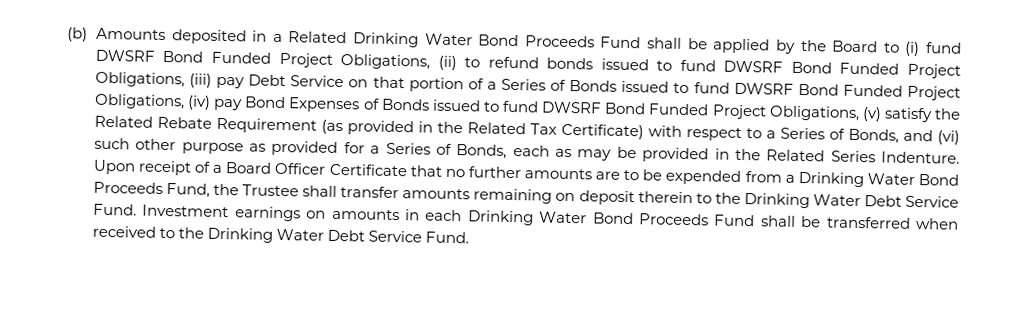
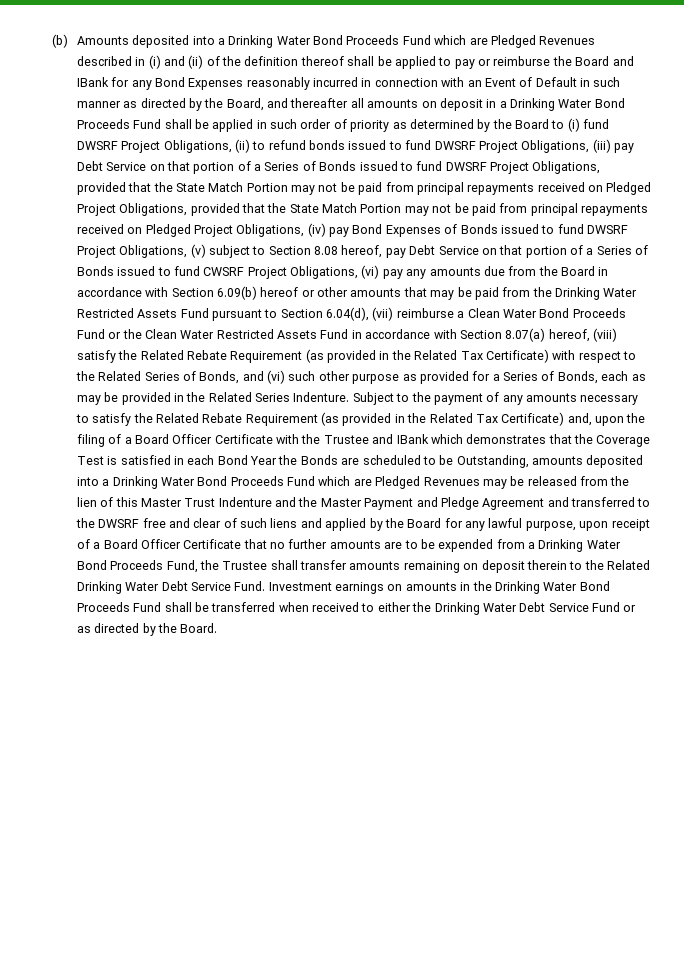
- (b) Amounts deposited in a Related Drinking Water Bond Proceeds Fund shall be applied by the Board to (i) fund DWSRF Bond Funded Project Obligations, (ii) to refund bonds issued to fund DWSRF Bond Funded Project Obligations, (iii) pay Debt Service on that portion of a Series of Bonds issued to fund DWSRF Bond Funded Project Obligations, (iv) pay Bond Expenses of Bonds issued to fund DWSRF Bond Funded Project Obligations, (v) satisfy the Related Rebate Requirement (as provided in the Related Tax Certificate) with respect to a Series of Bonds, and (vi) such other purpose as provided for a Series of Bonds, each as may be provided in the Related Series Indenture.
+ (b) Amounts deposited into a Drinking Water Bond Proceeds Fund which are Pledged Revenues described in (i) and (ii) of the definition thereof shall be applied to pay or reimburse the Board and IBank for any Bond Expenses reasonably incurred in connection with an Event of Default in such manner as directed by the Board, and thereafter all amounts on deposit in a Drinking Water Bond Proceeds Fund shall be applied in such order of priority as determined by the Board to (i) fund DWSRF Project Obligations, (ii) to refund bonds issued to fund DWSRF Project Obligations, (iii) pay Debt Service on that portion of a Series of Bonds issued to fund DWSRF Project Obligations, provided that the State Match Portion may not be paid from principal repayments received on Pledged Project Obligations, provided that the State Match Portion may not be paid from principal repayments received on Pledged Project Obligations, (iv) pay Bond Expenses of Bonds issued to fund DWSRF Project Obligations, (v) subject to Section 8.08 hereof, pay Debt Service on that portion of a Series of Bonds issued to fund CWSRF Project Obligations, (vi) pay any amounts due from the Board in accordance with Section 6.09(b) hereof or other amounts that may be paid from the Drinking Water Restricted Assets Fund pursuant to Section 6.04(d), (vii) reimburse a Clean Water Bond Proceeds Fund or the Clean Water Restricted Assets Fund in accordance with Section 8.07(a) hereof, (viii) satisfy the Related Rebate Requirement (as provided in the Related Tax Certificate) with respect to the Related Series of Bonds, and (vi) such other purpose as provided for a Series of Bonds, each as may be provided in the Related Series Indenture.
- Upon receipt of a Board Officer Certificate that no further amounts are to be expended from a Drinking Water Bond Proceeds Fund, the Trustee shall transfer amounts remaining on deposit therein to the Drinking Water Debt Service Fund.
+ Subject to the payment of any amounts necessary to satisfy the Related Rebate Requirement (as provided in the Related Tax Certificate) and, upon the filing of a Board Officer Certificate with the Trustee and IBank which demonstrates that the Coverage Test is satisfied in each Bond Year the Bonds are scheduled to be Outstanding, amounts deposited into a Drinking Water Bond Proceeds Fund which are Pledged Revenues may be released from the lien of this Master Trust Indenture and the Master Payment and Pledge Agreement and transferred to the DWSRF free and clear of such liens and applied by the Board for any lawful purpose, upon receipt of a Board Officer Certificate that no further amounts are to be expended from a Drinking Water Bond Proceeds Fund, the Trustee shall transfer amounts remaining on deposit therein to the Related Drinking Water Debt Service Fund.
- Investment earnings on amounts in each Drinking Water Bond Proceeds Fund shall be transferred when received to the Drinking Water Debt Service Fund.
+ Investment earnings on amounts in the Drinking Water Bond Proceeds Fund shall be transferred when received to either the Drinking Water Debt Service Fund or as directed by the Board.

